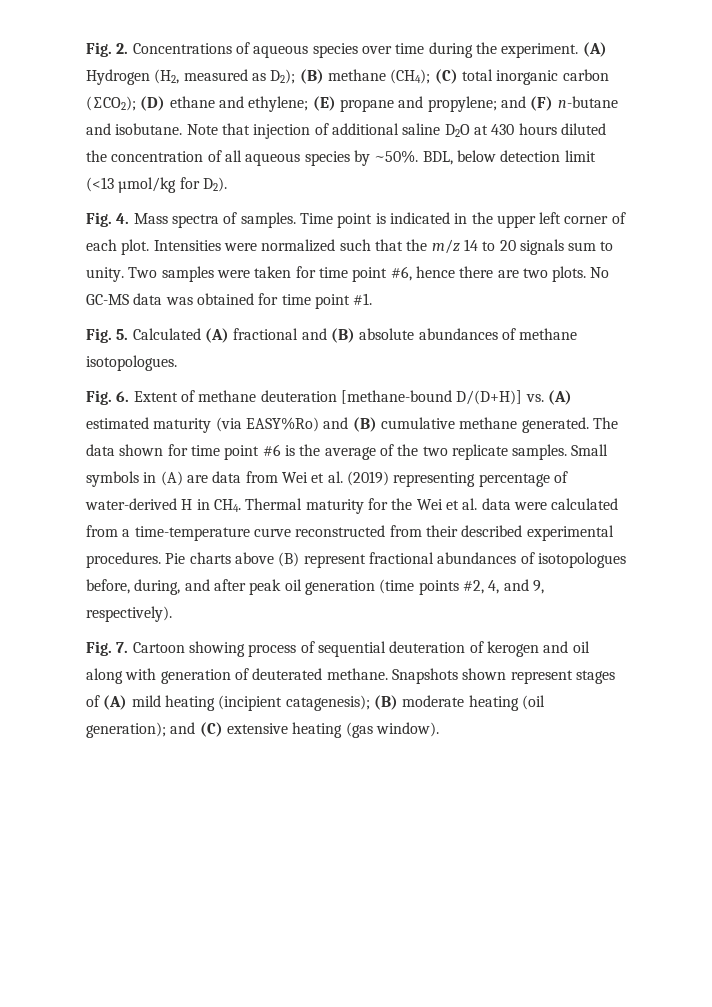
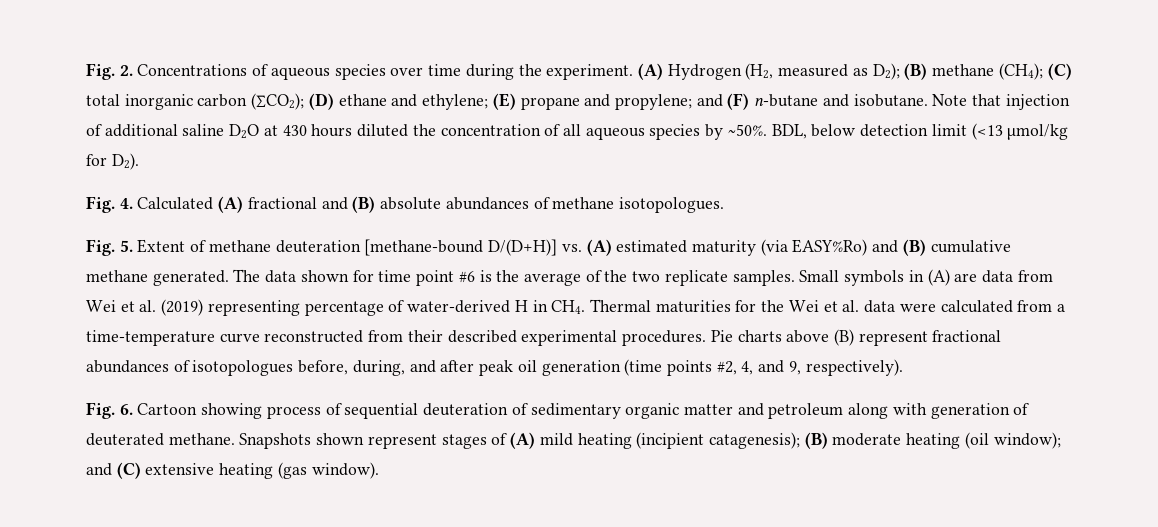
- Fig. 4. Mass spectra of samples. Time point is indicated in the upper left corner of each plot. Intensities were normalized such that the m/z 14 to 20 signals sum to unity. Two samples were taken for time point #6, hence there are two plots. No GC-MS data was obtained for time point #1.
- Fig. 5. Calculated (A) fractional and (B) absolute abundances of methane isotopologues.
+ Fig. 4. Calculated (A) fractional and (B) absolute abundances of methane isotopologues.
- Fig. 6. Extent of methane deuteration [methane-bound D/(D+H)] vs. (A) estimated maturity (via EASY%Ro) and (B) cumulative methane generated.
+ Fig. 5. Extent of methane deuteration [methane-bound D/(D+H)] vs. (A) estimated maturity (via EASY%Ro) and (B) cumulative methane generated.
- Small symbols in (A) are data from Wei et al. (2019) representing percentage of water-derived H in CH4. Thermal maturity for the Wei et al. data were calculated from a time-temperature curve reconstructed from their described experimental procedures.
+ Small symbols in (A) are data from Wei et al. (2019) representing percentage of water-derived H in CH4. Thermal maturities for the Wei et al. data were calculated from a time-temperature curve reconstructed from their described experimental procedures.
- Fig. 7. Cartoon showing process of sequential deuteration of kerogen and oil along with generation of deuterated methane.
+ Fig. 6. Cartoon showing process of sequential deuteration of sedimentary organic matter and petroleum along with generation of deuterated methane.
- Snapshots shown represent stages of (A) mild heating (incipient catagenesis); (B) moderate heating (oil generation); and (C) extensive heating (gas window).
+ Snapshots shown represent stages of (A) mild heating (incipient catagenesis); (B) moderate heating (oil window); and (C) extensive heating (gas window).

